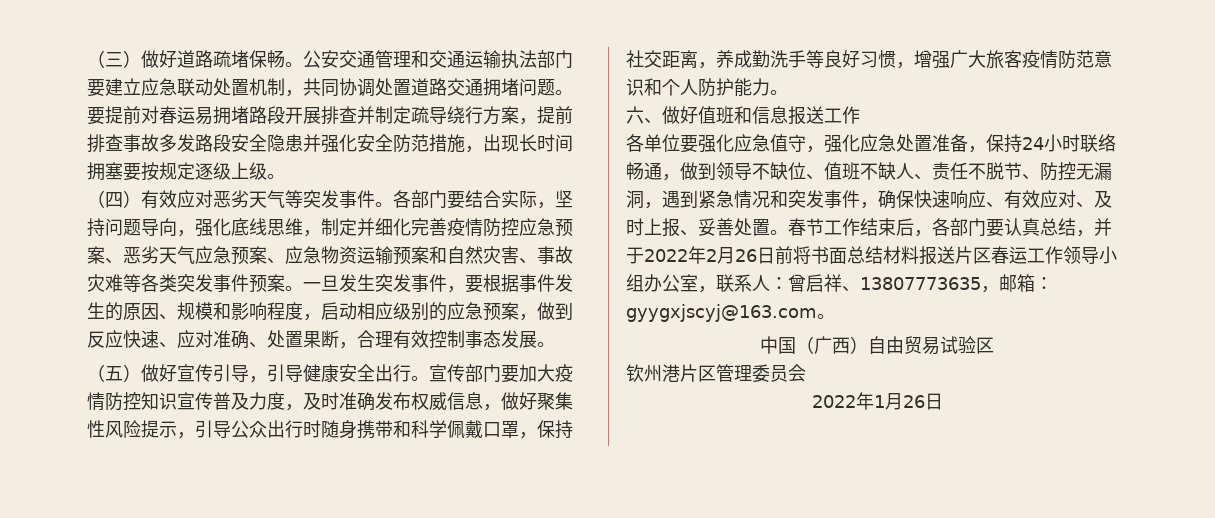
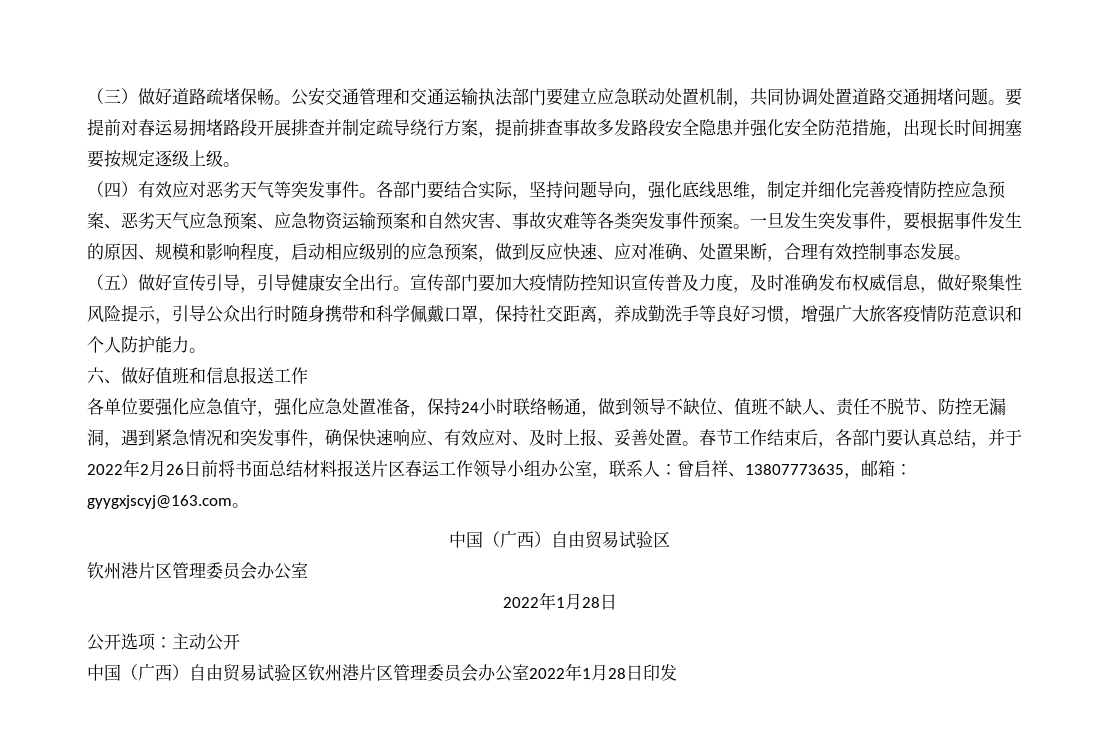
  春节工作结束后，各部门要认真总结，并于2022年2月26日前将书面总结材料报送片区春运工作领导小组办公室，联系人：曾启祥、13807773635，邮箱：gyygxjscyj@163.com。
  中国（广西）自由贸易试验区
- 钦州港片区管理委员会
- 2022年1月26日
+ 钦州港片区管理委员会办公室
+ 2022年1月28日
+ 公开选项：主动公开
+ 中国（广西）自由贸易试验区钦州港片区管理委员会办公室2022年1月28日印发

